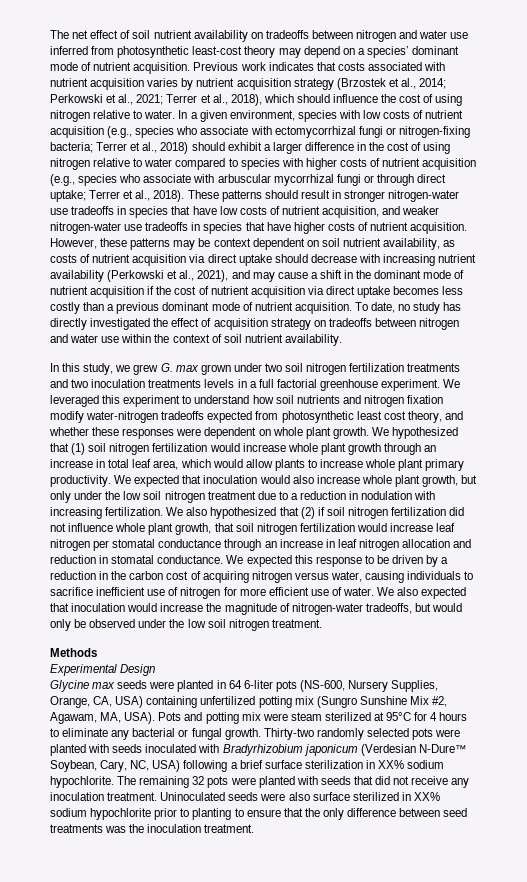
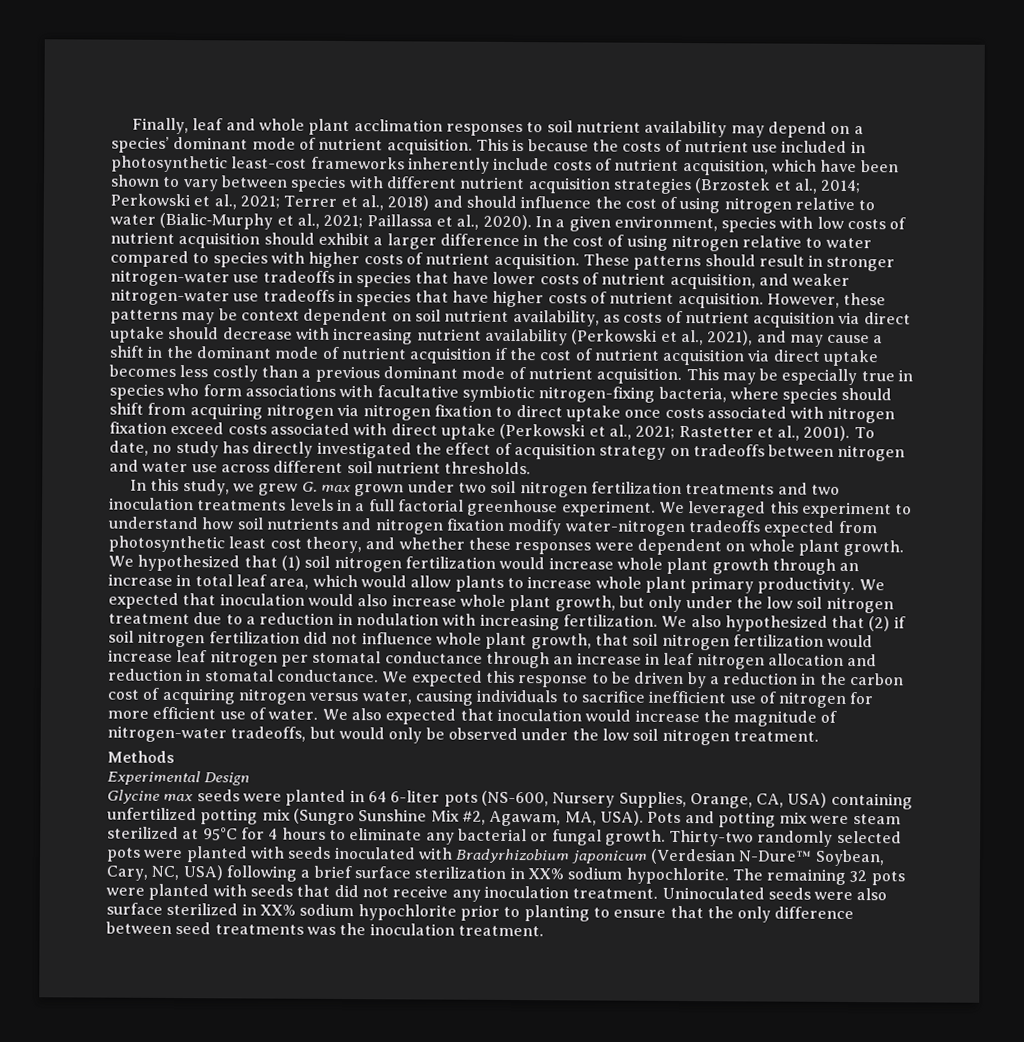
- The net effect of soil nutrient availability on tradeoffs between nitrogen and water use inferred from photosynthetic least-cost theory may depend on a species’ dominant mode of nutrient acquisition.
+ Finally, leaf and whole plant acclimation responses to soil nutrient availability may depend on a species’ dominant mode of nutrient acquisition.
- Previous work indicates that costs associated with nutrient acquisition varies by nutrient acquisition strategy (Brzostek et al., 2014; Perkowski et al., 2021; Terrer et al., 2018), which should influence the cost of using nitrogen relative to water.
+ This is because the costs of nutrient use included in photosynthetic least-cost frameworks inherently include costs of nutrient acquisition, which have been shown to vary between species with different nutrient acquisition strategies (Brzostek et al., 2014; Perkowski et al., 2021; Terrer et al., 2018) and should influence the cost of using nitrogen relative to water (Bialic‐Murphy et al., 2021; Paillassa et al., 2020).
- In a given environment, species with low costs of nutrient acquisition (e.g., species who associate with ectomycorrhizal fungi or nitrogen-fixing bacteria; Terrer et al., 2018) should exhibit a larger difference in the cost of using nitrogen relative to water compared to species with higher costs of nutrient acquisition (e.g., species who associate with arbuscular mycorrhizal fungi or through direct uptake; Terrer et al., 2018).
+ In a given environment, species with low costs of nutrient acquisition should exhibit a larger difference in the cost of using nitrogen relative to water compared to species with higher costs of nutrient acquisition.
- These patterns should result in stronger nitrogen-water use tradeoffs in species that have low costs of nutrient acquisition, and weaker nitrogen-water use tradeoffs in species that have higher costs of nutrient acquisition.
+ These patterns should result in stronger nitrogen-water use tradeoffs in species that have lower costs of nutrient acquisition, and weaker nitrogen-water use tradeoffs in species that have higher costs of nutrient acquisition.
+ This may be especially true in species who form associations with facultative symbiotic nitrogen-fixing bacteria, where species should shift from acquiring nitrogen via nitrogen fixation to direct uptake once costs associated with nitrogen fixation exceed costs associated with direct uptake (Perkowski et al., 2021; Rastetter et al., 2001).
- To date, no study has directly investigated the effect of acquisition strategy on tradeoffs between nitrogen and water use within the context of soil nutrient availability.
+ To date, no study has directly investigated the effect of acquisition strategy on tradeoffs between nitrogen and water use across different soil nutrient thresholds.

